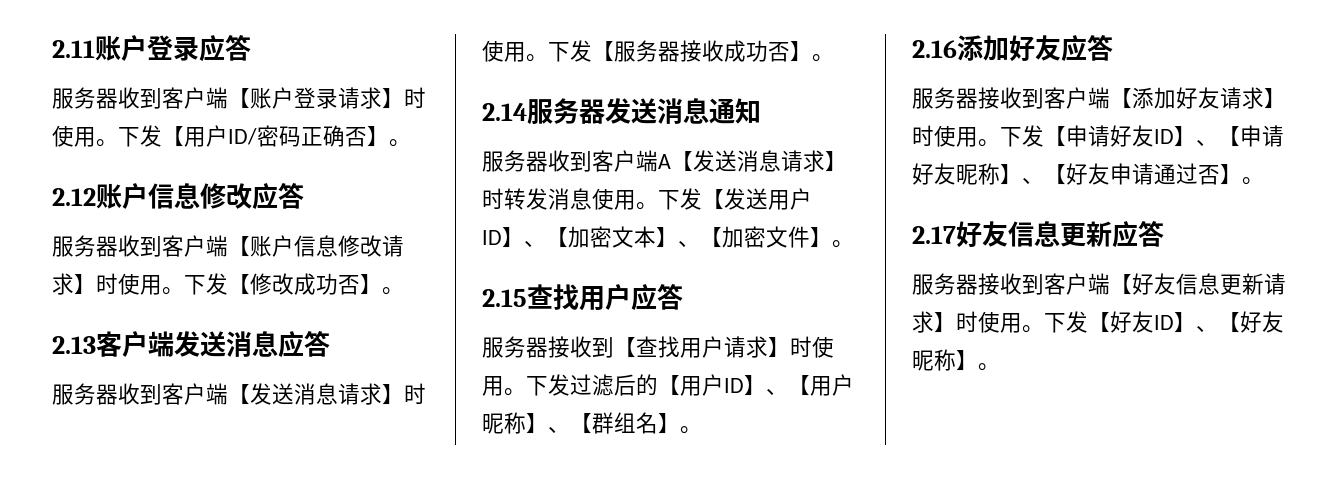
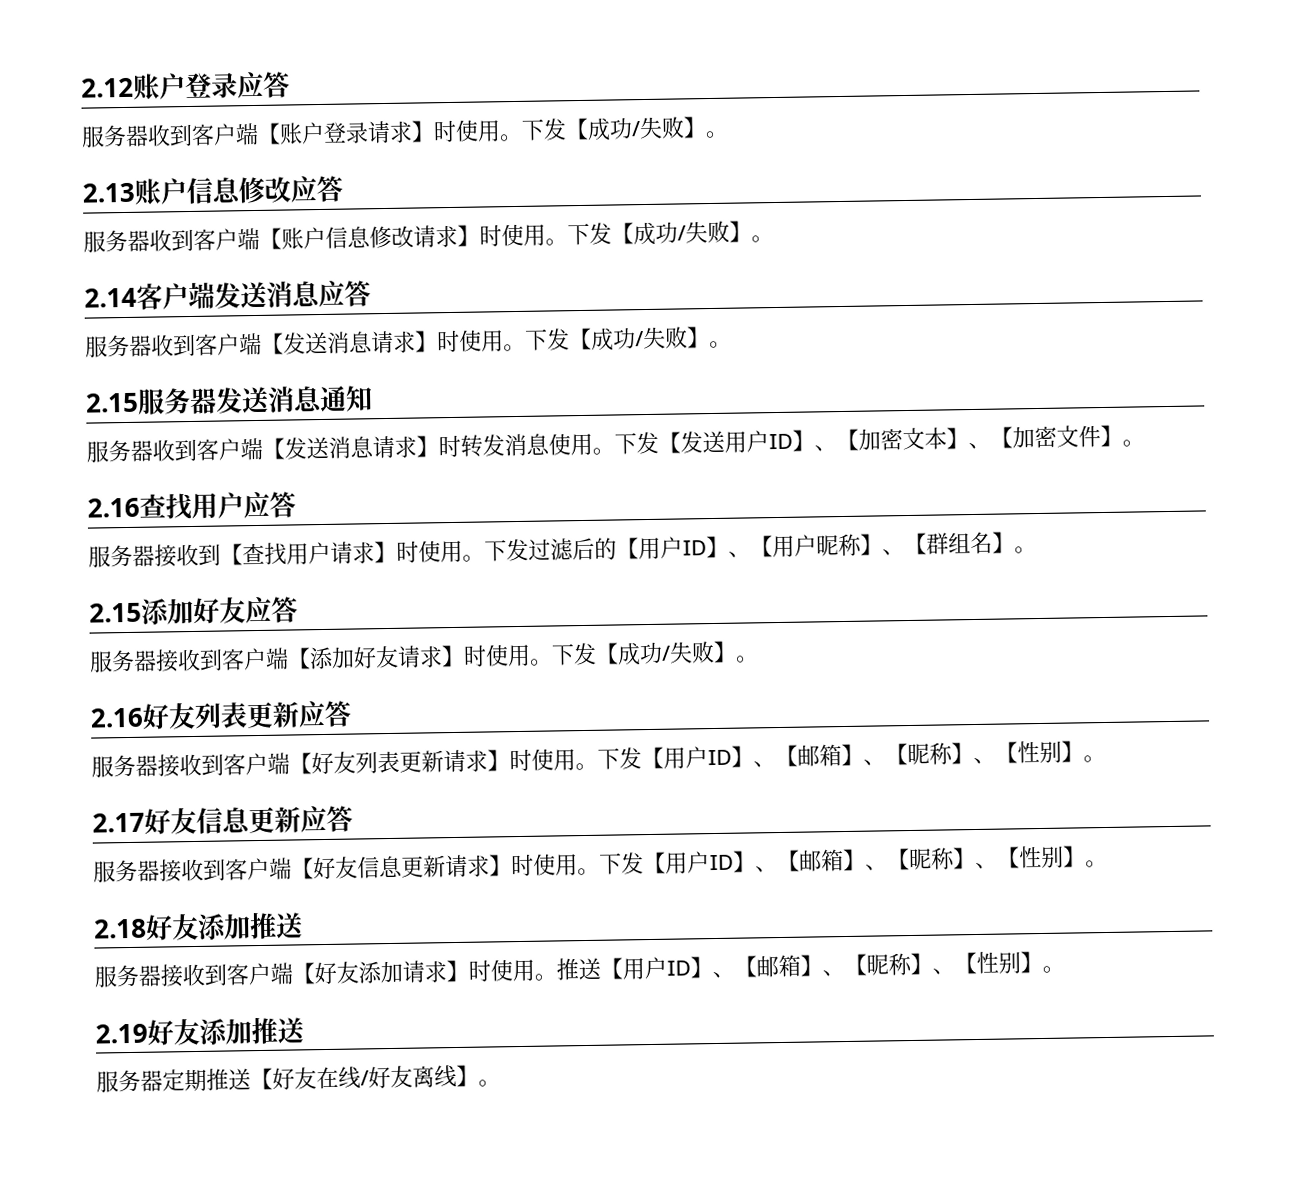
- 2.11账户登录应答
+ 2.12账户登录应答
- 服务器收到客户端【账户登录请求】时使用。下发【用户ID/密码正确否】。
- 2.12账户信息修改应答
+ 服务器收到客户端【账户登录请求】时使用。下发【成功/失败】。
+ 2.13账户信息修改应答
- 服务器收到客户端【账户信息修改请求】时使用。下发【修改成功否】。
- 2.13客户端发送消息应答
+ 服务器收到客户端【账户信息修改请求】时使用。下发【成功/失败】。
+ 2.14客户端发送消息应答
- 服务器收到客户端【发送消息请求】时使用。下发【服务器接收成功否】。
- 2.14服务器发送消息通知
+ 服务器收到客户端【发送消息请求】时使用。下发【成功/失败】。
+ 2.15服务器发送消息通知
- 服务器收到客户端A【发送消息请求】时转发消息使用。
+ 服务器收到客户端【发送消息请求】时转发消息使用。
- 2.15查找用户应答
+ 2.16查找用户应答
- 2.16添加好友应答
+ 2.15添加好友应答
- 服务器接收到客户端【添加好友请求】时使用。下发【申请好友ID】、【申请好友昵称】、【好友申请通过否】。
+ 服务器接收到客户端【添加好友请求】时使用。下发【成功/失败】。
+ 2.16好友列表更新应答
+ 服务器接收到客户端【好友列表更新请求】时使用。下发【用户ID】、【邮箱】、【昵称】、【性别】。
- 服务器接收到客户端【好友信息更新请求】时使用。下发【好友ID】、【好友昵称】。
+ 服务器接收到客户端【好友信息更新请求】时使用。下发【用户ID】、【邮箱】、【昵称】、【性别】。
+ 2.18好友添加推送
+ 服务器接收到客户端【好友添加请求】时使用。推送【用户ID】、【邮箱】、【昵称】、【性别】。
+ 2.19好友添加推送
+ 服务器定期推送【好友在线/好友离线】。

